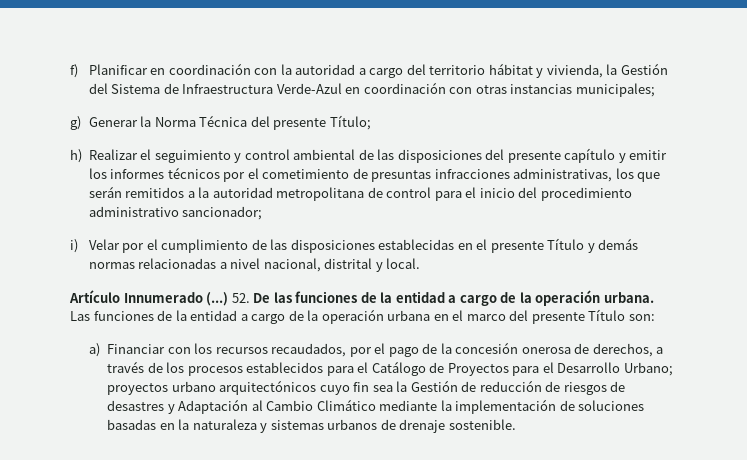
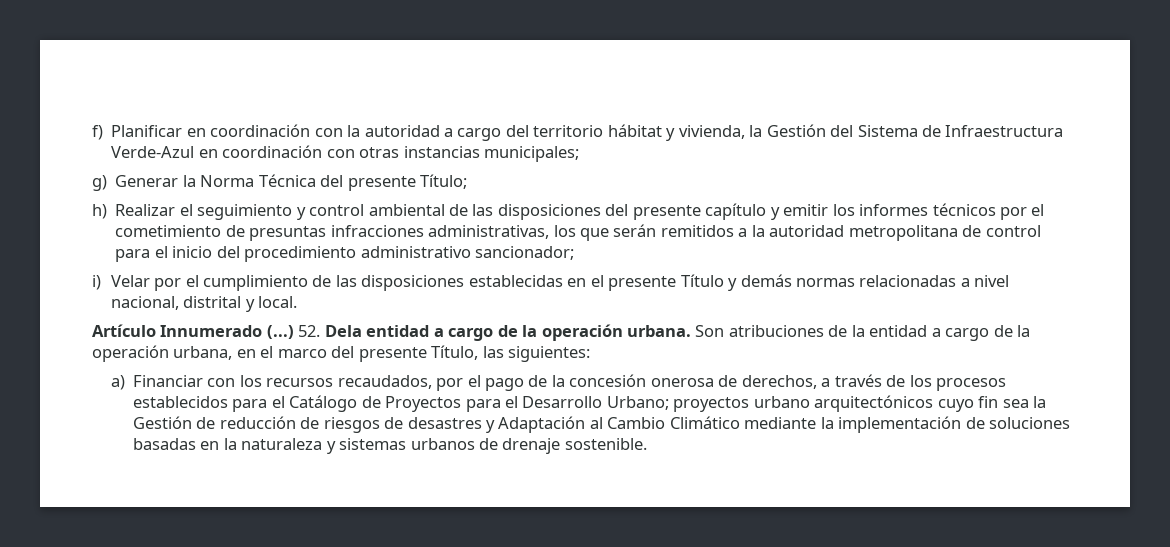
- 52. De las funciones de la entidad a cargo de la operación urbana. Las funciones de la entidad a cargo de la operación urbana en el marco del presente Título son:
+ 52. Dela entidad a cargo de la operación urbana. Son atribuciones de la entidad a cargo de la operación urbana, en el marco del presente Título, las siguientes:

